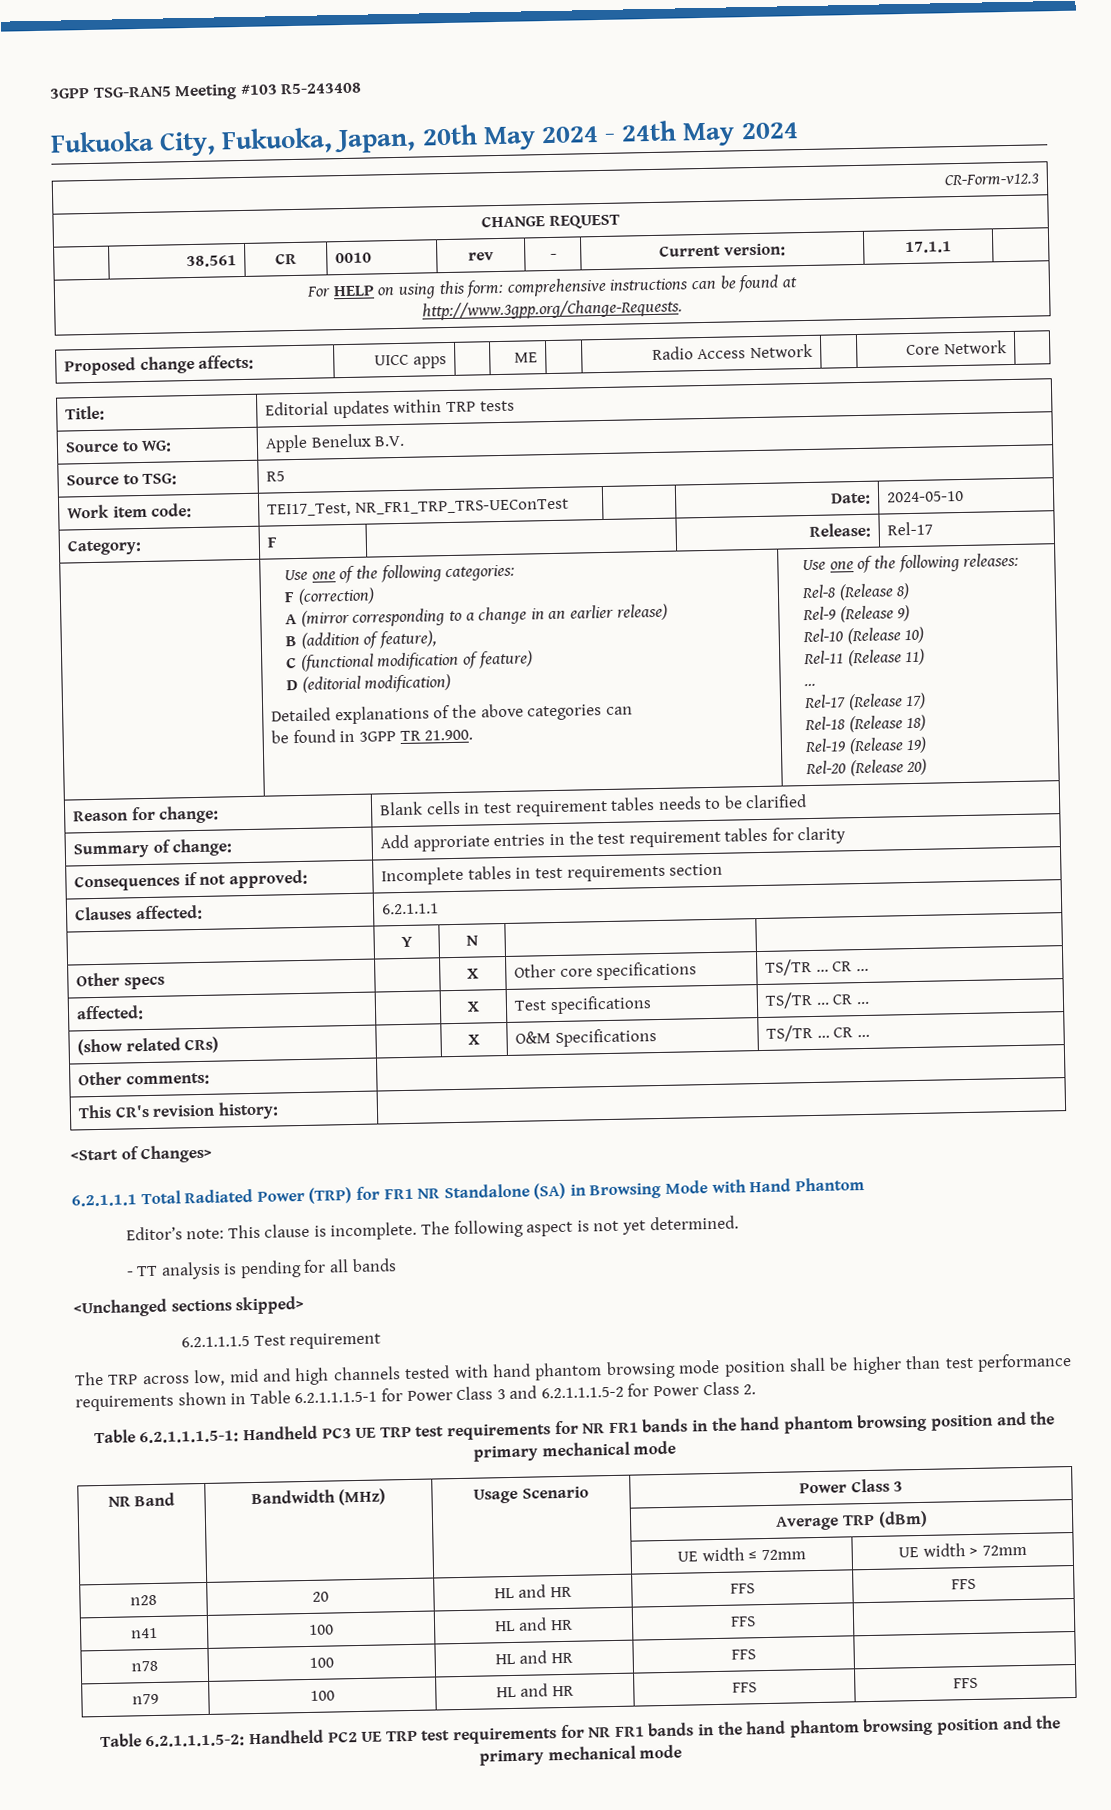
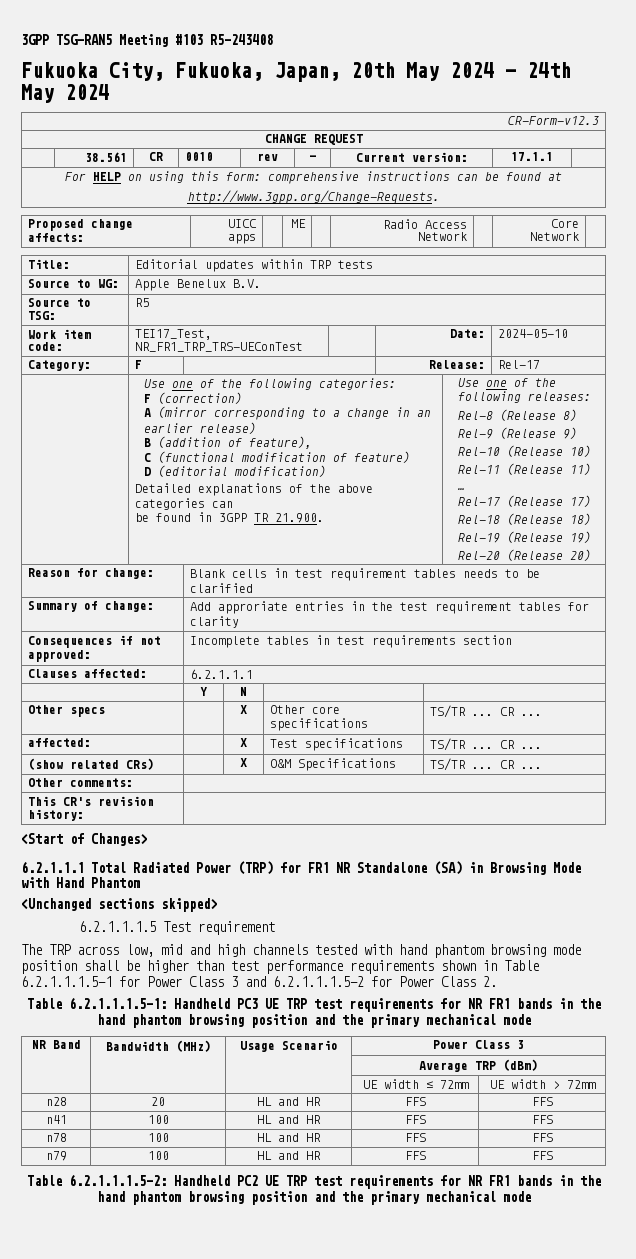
- Editor’s note: This clause is incomplete. The following aspect is not yet determined.
- - TT analysis is pending for all bands
- n41 | 100 | HL and HR | FFS |
+ n41 | 100 | HL and HR | FFS | FFS
- n78 | 100 | HL and HR | FFS |
+ n78 | 100 | HL and HR | FFS | FFS

